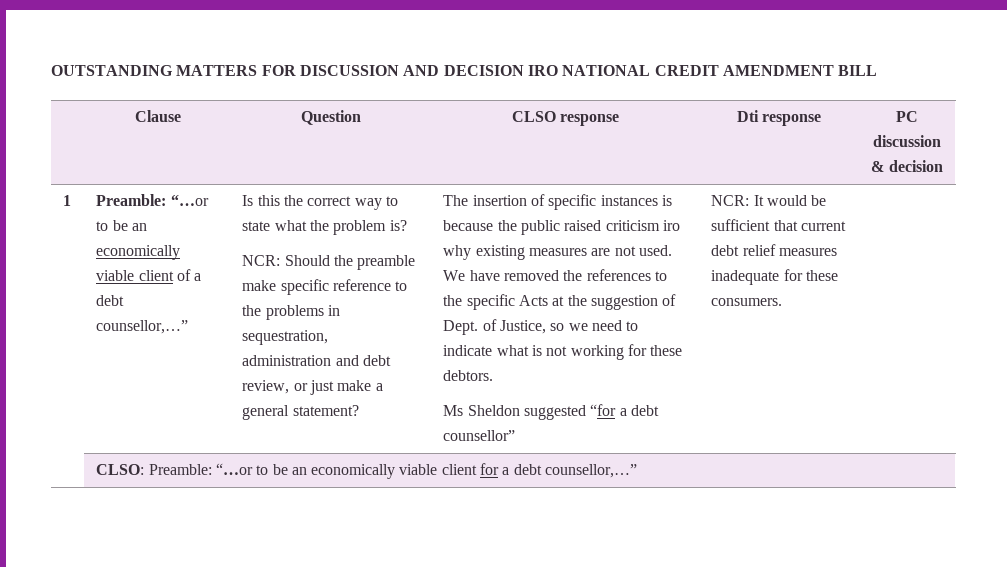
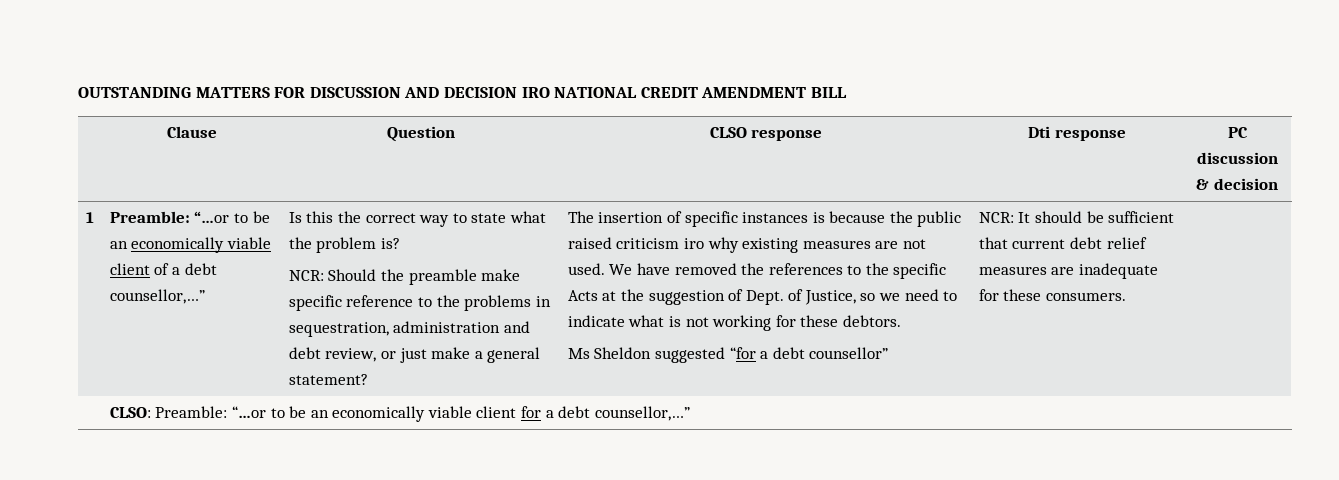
- NCR: It would be sufficient that current debt relief measures inadequate for these consumers.
+ NCR: It should be sufficient that current debt relief measures are inadequate for these consumers.

